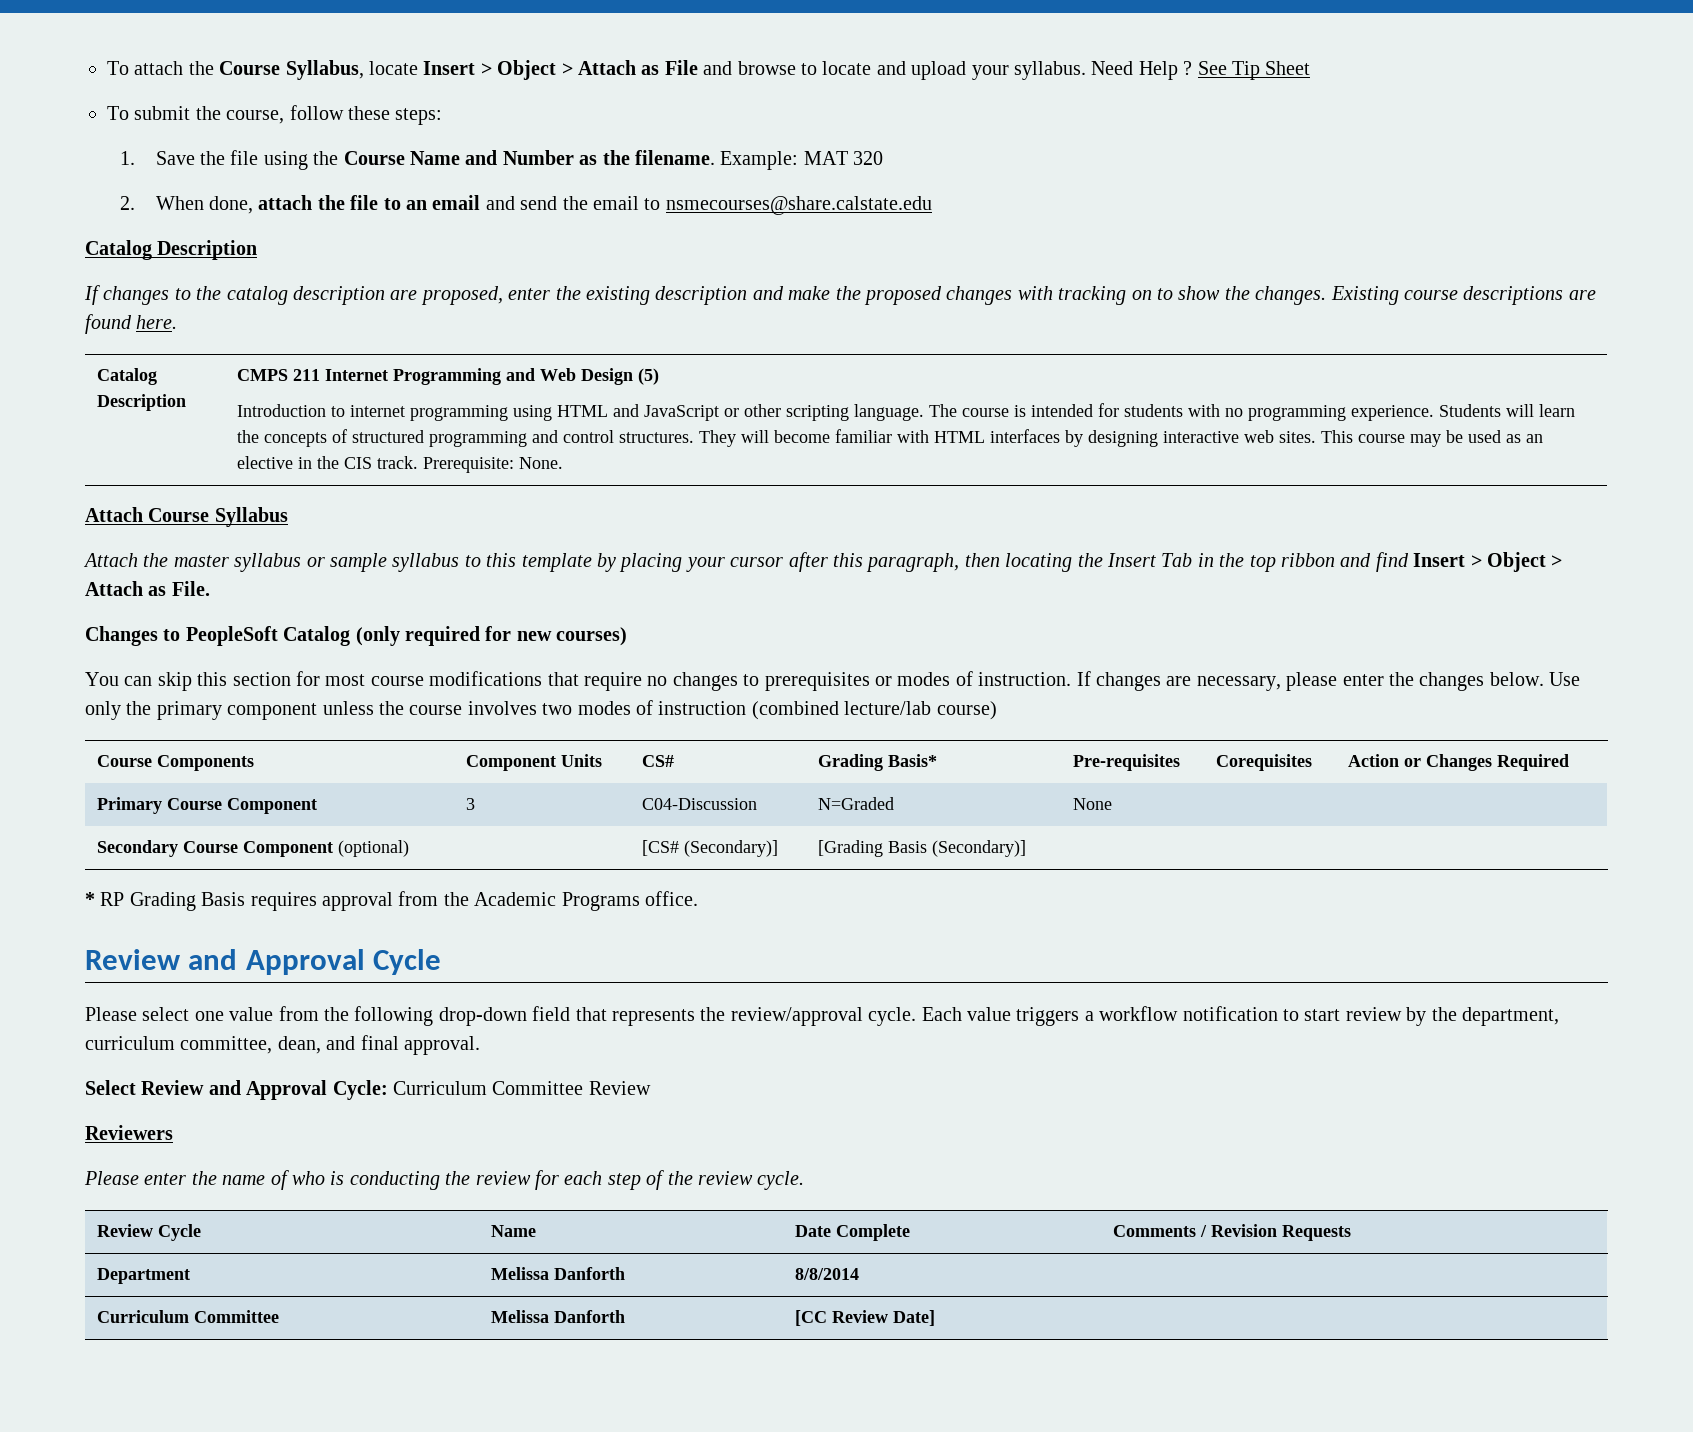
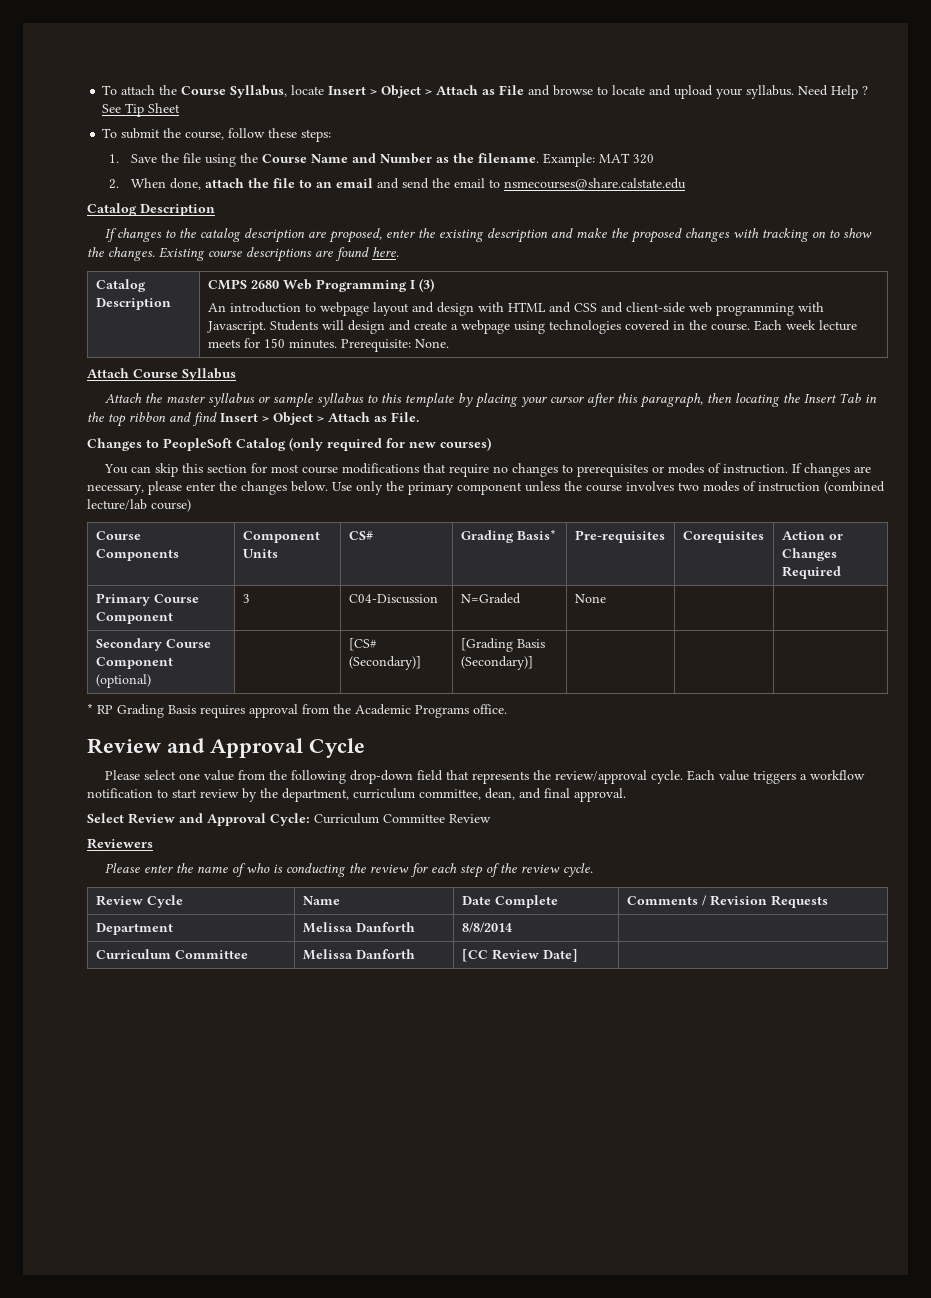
- CMPS 211 Internet Programming and Web Design (5)
- Introduction to internet programming using HTML and JavaScript or other scripting language. The course is intended for students with no programming experience. Students will learn the concepts of structured programming and control structures. They will become familiar with HTML interfaces by designing interactive web sites. This course may be used as an elective in the CIS track.
+ CMPS 2680 Web Programming I (3)
+ An introduction to webpage layout and design with HTML and CSS and client-side web programming with Javascript. Students will design and create a webpage using technologies covered in the course. Each week lecture meets for 150 minutes.

